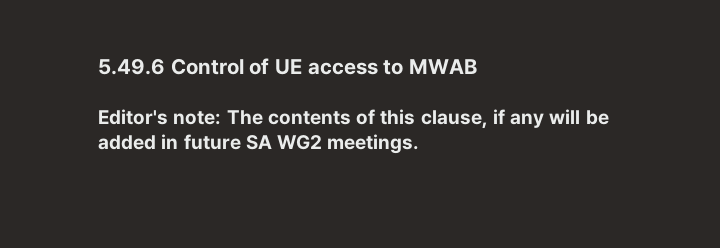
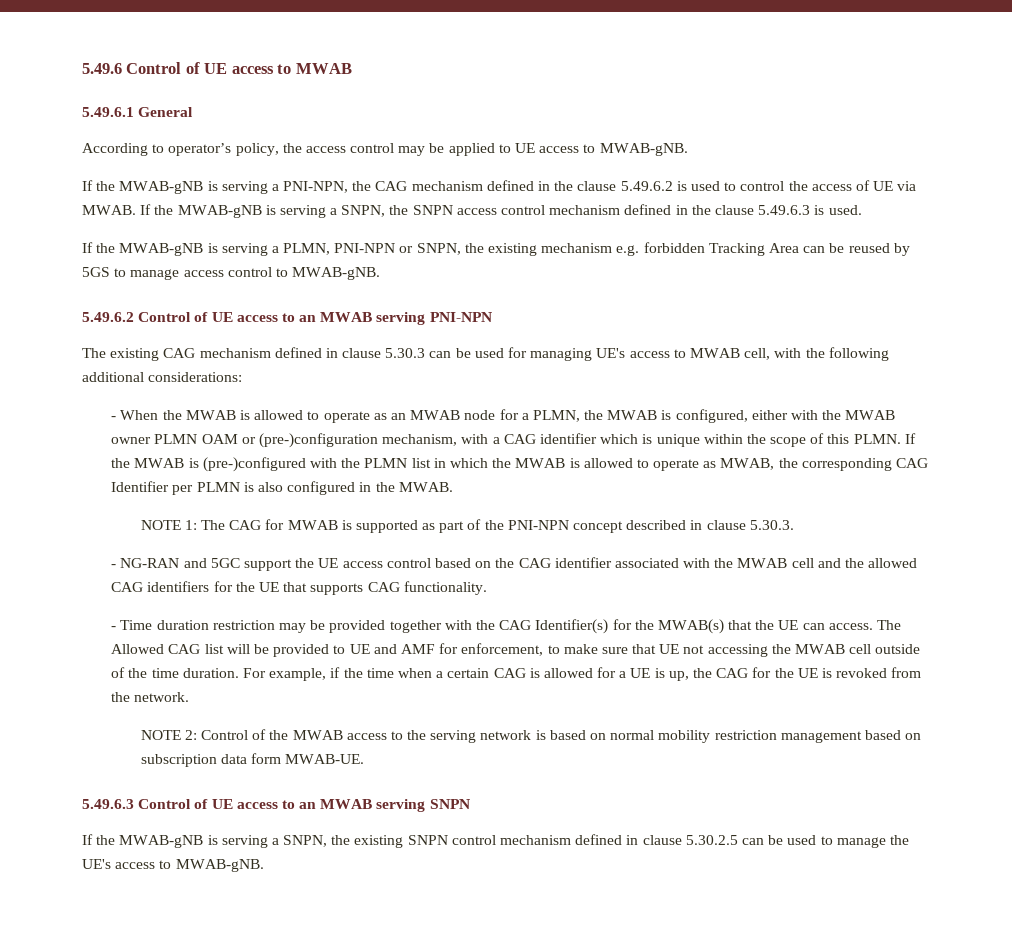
- Editor's note: The contents of this clause, if any will be added in future SA WG2 meetings.
+ 5.49.6.1 General
+ According to operator’s policy, the access control may be applied to UE access to MWAB-gNB.
+ If the MWAB-gNB is serving a PNI-NPN, the CAG mechanism defined in the clause 5.49.6.2 is used to control the access of UE via MWAB. If the MWAB-gNB is serving a SNPN, the SNPN access control mechanism defined in the clause 5.49.6.3 is used.
+ If the MWAB-gNB is serving a PLMN, PNI-NPN or SNPN, the existing mechanism e.g. forbidden Tracking Area can be reused by 5GS to manage access control to MWAB-gNB.
+ 5.49.6.2 Control of UE access to an MWAB serving PNI-NPN
+ The existing CAG mechanism defined in clause 5.30.3 can be used for managing UE's access to MWAB cell, with the following additional considerations:
+ - When the MWAB is allowed to operate as an MWAB node for a PLMN, the MWAB is configured, either with the MWAB owner PLMN OAM or (pre-)configuration mechanism, with a CAG identifier which is unique within the scope of this PLMN. If the MWAB is (pre-)configured with the PLMN list in which the MWAB is allowed to operate as MWAB, the corresponding CAG Identifier per PLMN is also configured in the MWAB.
+ NOTE 1: The CAG for MWAB is supported as part of the PNI-NPN concept described in clause 5.30.3.
+ - NG-RAN and 5GC support the UE access control based on the CAG identifier associated with the MWAB cell and the allowed CAG identifiers for the UE that supports CAG functionality.
+ - Time duration restriction may be provided together with the CAG Identifier(s) for the MWAB(s) that the UE can access. The Allowed CAG list will be provided to UE and AMF for enforcement, to make sure that UE not accessing the MWAB cell outside of the time duration. For example, if the time when a certain CAG is allowed for a UE is up, the CAG for the UE is revoked from the network.
+ NOTE 2: Control of the MWAB access to the serving network is based on normal mobility restriction management based on subscription data form MWAB-UE.
+ 5.49.6.3 Control of UE access to an MWAB serving SNPN
+ If the MWAB-gNB is serving a SNPN, the existing SNPN control mechanism defined in clause 5.30.2.5 can be used to manage the UE's access to MWAB-gNB.

